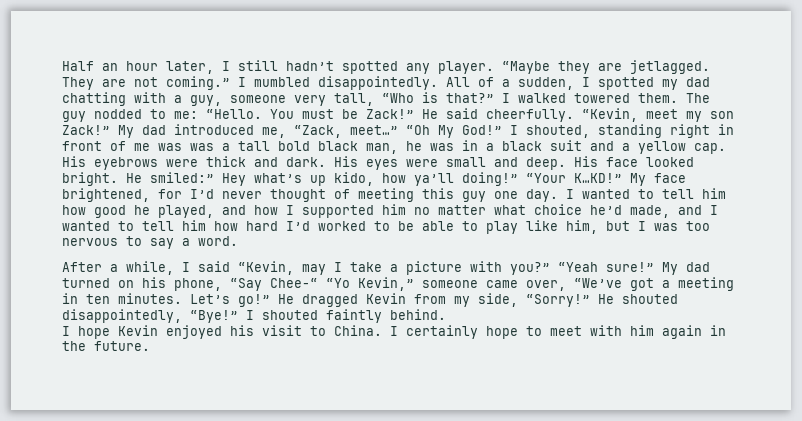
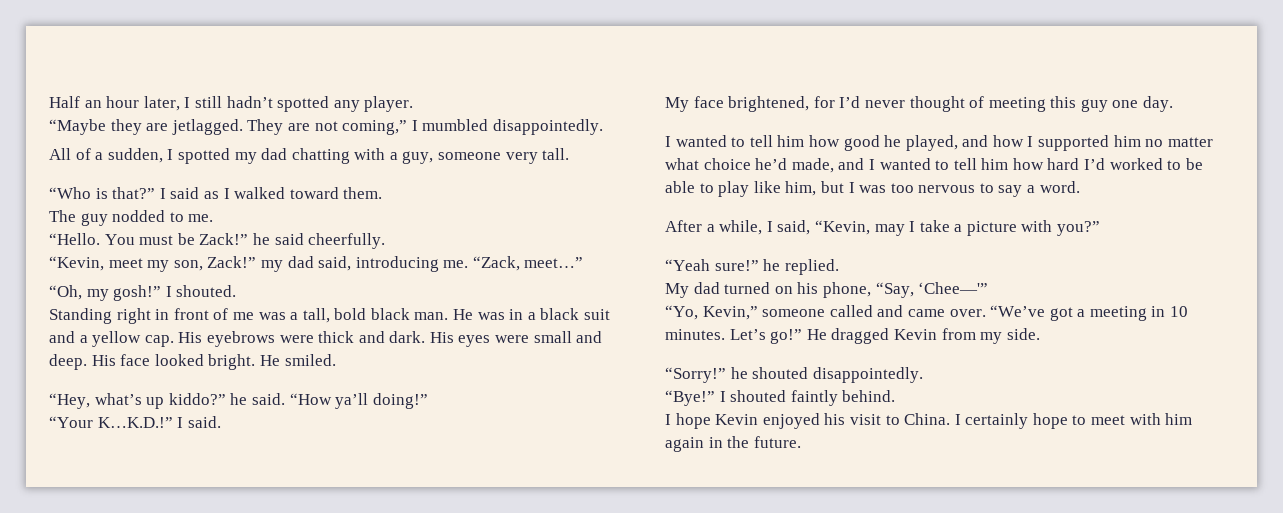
- Half an hour later, I still hadn’t spotted any player. “Maybe they are jetlagged.
+ Half an hour later, I still hadn’t spotted any player.
+ “Maybe they are jetlagged.
- They are not coming.” I mumbled disappointedly. All of a sudden, I spotted my dad chatting with a guy, someone very tall, “Who is that?”
+ They are not coming,” I mumbled disappointedly.
+ All of a sudden, I spotted my dad chatting with a guy, someone very tall.
+ “Who is that?”
- I walked towered them. The guy nodded to me: “Hello.
+ I said as I walked toward them.
+ The guy nodded to me.
+ “Hello.
- You must be Zack!” He said cheerfully. “Kevin, meet my son Zack!” My dad introduced me, “Zack, meet…” “Oh My God!” I shouted, standing right in front of me was was a tall bold black man, he was in a black suit and a yellow cap.
+ You must be Zack!” he said cheerfully.
+ “Kevin, meet my son, Zack!” my dad said, introducing me. “Zack, meet…”
+ “Oh, my gosh!” I shouted.
+ Standing right in front of me was a tall, bold black man. He was in a black suit and a yellow cap.
- He smiled:” Hey what’s up kido, how ya’ll doing!” “Your K…KD!” My face brightened, for I’d never thought of meeting this guy one day. I wanted to tell him how good he played, and how I supported him no matter what choice he’d made, and I wanted to tell him how hard I’d worked to be able to play like him, but I was too nervous to say a word.
+ He smiled.
+ “Hey, what’s up kiddo?” he said. “How ya’ll doing!”
+ “Your K…K.D.!” I said.
+ My face brightened, for I’d never thought of meeting this guy one day.
+ I wanted to tell him how good he played, and how I supported him no matter what choice he’d made, and I wanted to tell him how hard I’d worked to be able to play like him, but I was too nervous to say a word.
- After a while, I said “Kevin, may I take a picture with you?” “Yeah sure!” My dad turned on his phone, “Say Chee-“ “Yo Kevin,” someone came over, “We’ve got a meeting in ten minutes.
+ After a while, I said, “Kevin, may I take a picture with you?”
+ “Yeah sure!” he replied.
+ My dad turned on his phone, “Say, ‘Chee—'”
+ “Yo, Kevin,” someone called and came over. “We’ve got a meeting in 10 minutes.
- He dragged Kevin from my side, “Sorry!” He shouted disappointedly, “Bye!”
+ He dragged Kevin from my side.
+ “Sorry!” he shouted disappointedly.
+ “Bye!”

